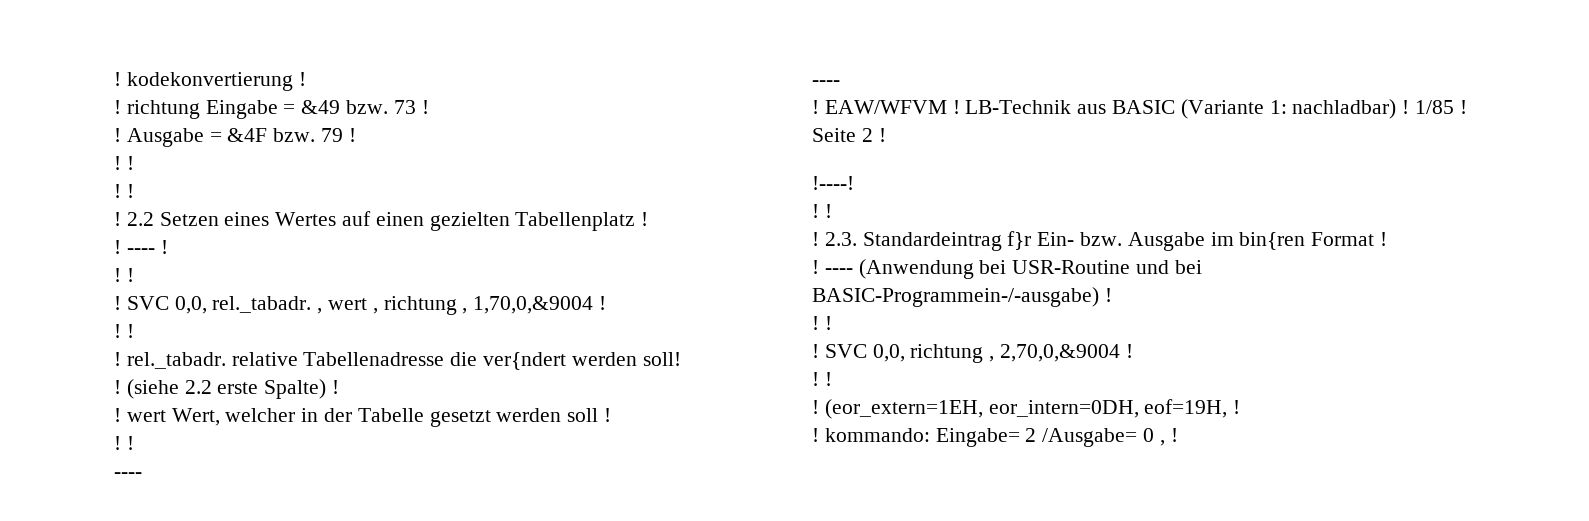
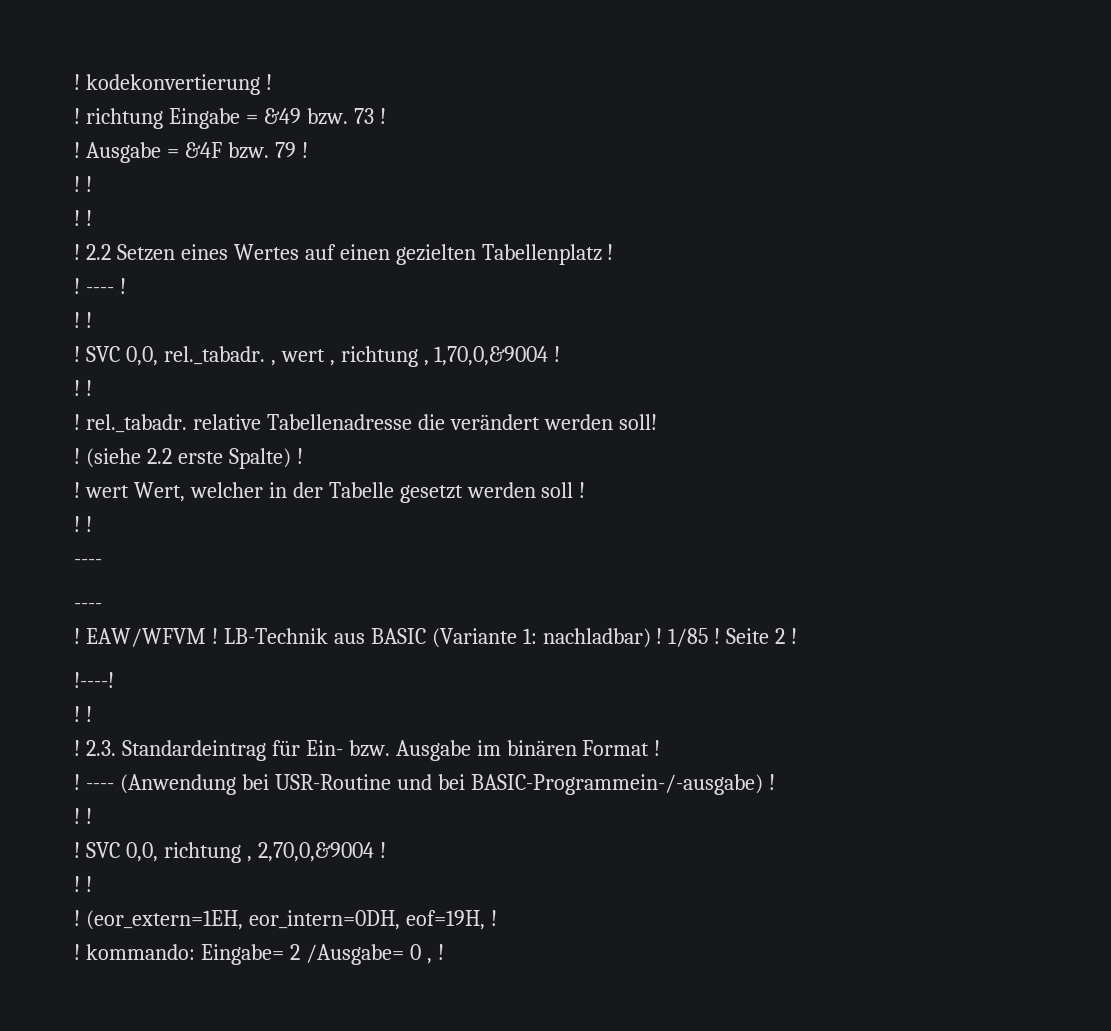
- ! rel._tabadr. relative Tabellenadresse die ver{ndert werden soll!
+ ! rel._tabadr. relative Tabellenadresse die verändert werden soll!
- 2.3. Standardeintrag f}r Ein- bzw. Ausgabe im bin{ren Format !
+ 2.3. Standardeintrag für Ein- bzw. Ausgabe im binären Format !

